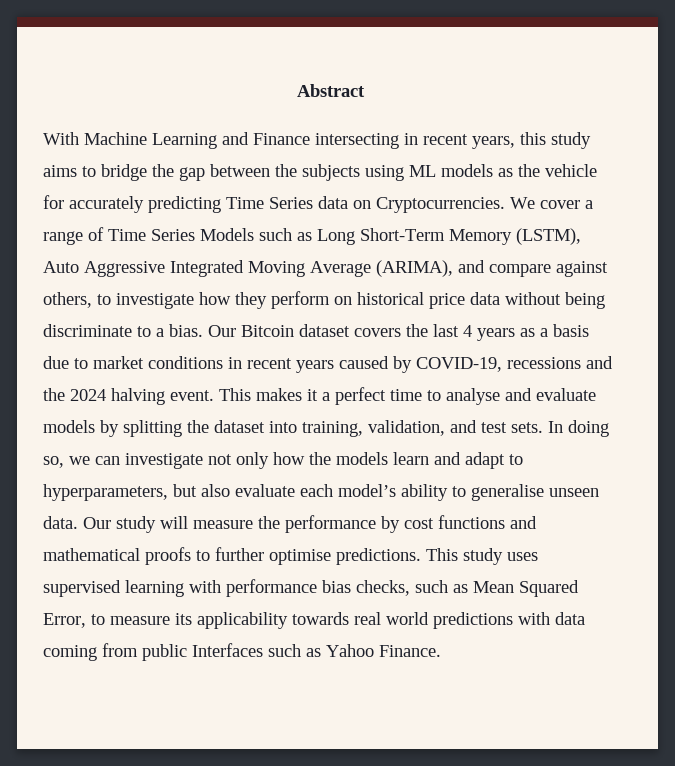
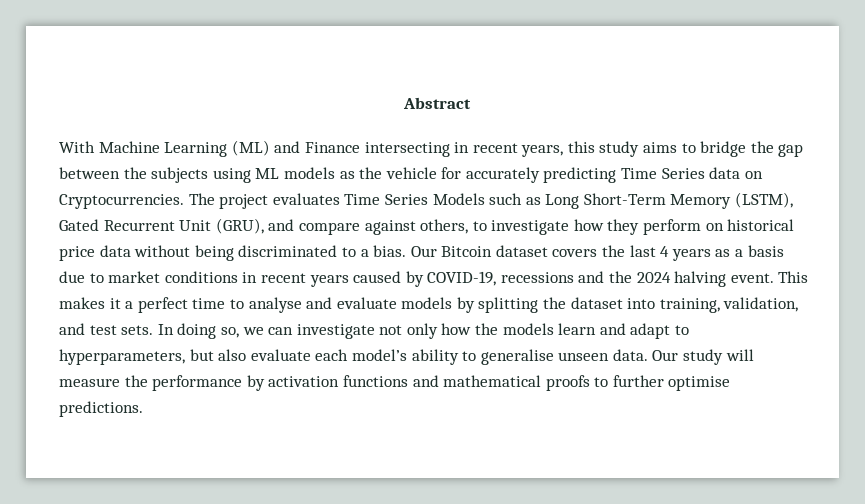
- With Machine Learning and Finance intersecting in recent years, this study aims to bridge the gap between the subjects using ML models as the vehicle for accurately predicting Time Series data on Cryptocurrencies.
+ With Machine Learning (ML) and Finance intersecting in recent years, this study aims to bridge the gap between the subjects using ML models as the vehicle for accurately predicting Time Series data on Cryptocurrencies.
- We cover a range of Time Series Models such as Long Short-Term Memory (LSTM), Auto Aggressive Integrated Moving Average (ARIMA), and compare against others, to investigate how they perform on historical price data without being discriminate to a bias.
+ The project evaluates Time Series Models such as Long Short-Term Memory (LSTM), Gated Recurrent Unit (GRU), and compare against others, to investigate how they perform on historical price data without being discriminated to a bias.
- Our study will measure the performance by cost functions and mathematical proofs to further optimise predictions. This study uses supervised learning with performance bias checks, such as Mean Squared Error, to measure its applicability towards real world predictions with data coming from public Interfaces such as Yahoo Finance.
+ Our study will measure the performance by activation functions and mathematical proofs to further optimise predictions.

